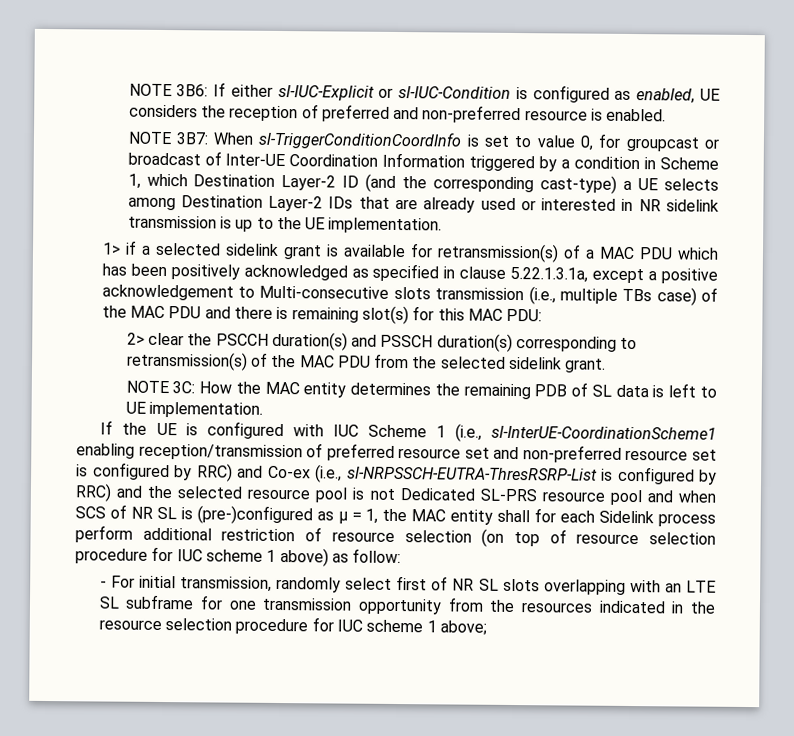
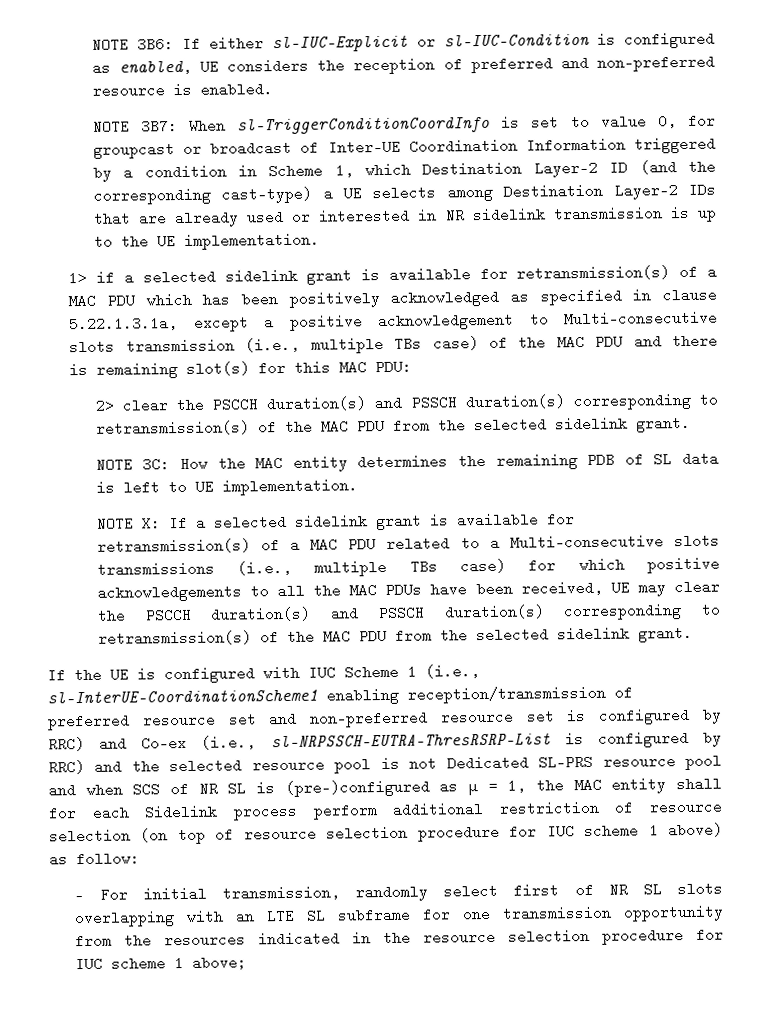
+ NOTE X: If a selected sidelink grant is available for retransmission(s) of a MAC PDU related to a Multi-consecutive slots transmissions (i.e., multiple TBs case) for which positive acknowledgements to all the MAC PDUs have been received, UE may clear the PSCCH duration(s) and PSSCH duration(s) corresponding to retransmission(s) of the MAC PDU from the selected sidelink grant.

